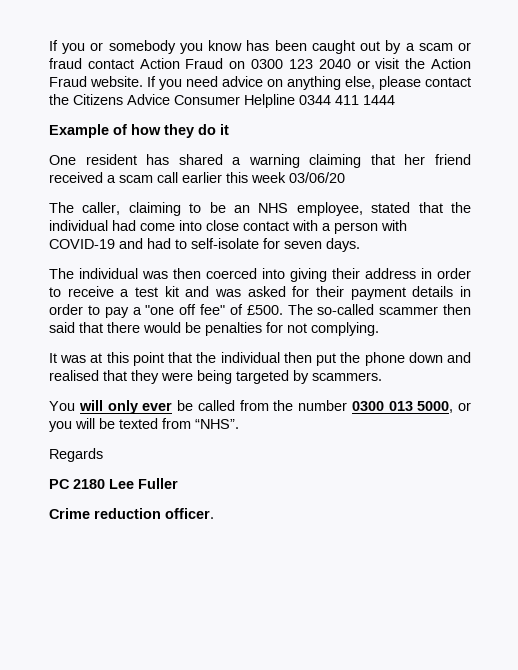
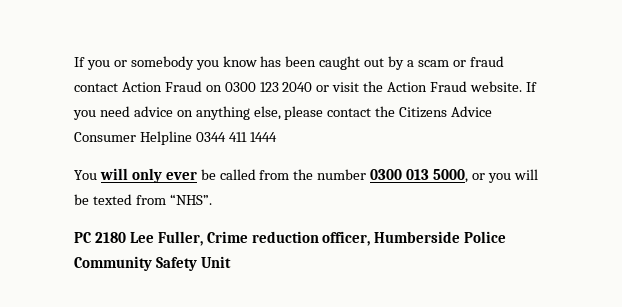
- Example of how they do it
- One resident has shared a warning claiming that her friend received a scam call earlier this week 03/06/20
- The caller, claiming to be an NHS employee, stated that the individual had come into close contact with a person with COVID-19 and had to self-isolate for seven days.
- The individual was then coerced into giving their address in order to receive a test kit and was asked for their payment details in order to pay a "one off fee" of £500. The so-called scammer then said that there would be penalties for not complying.
- It was at this point that the individual then put the phone down and realised that they were being targeted by scammers.
- Regards
- PC 2180 Lee Fuller
- Crime reduction officer.
+ PC 2180 Lee Fuller, Crime reduction officer, Humberside Police Community Safety Unit

